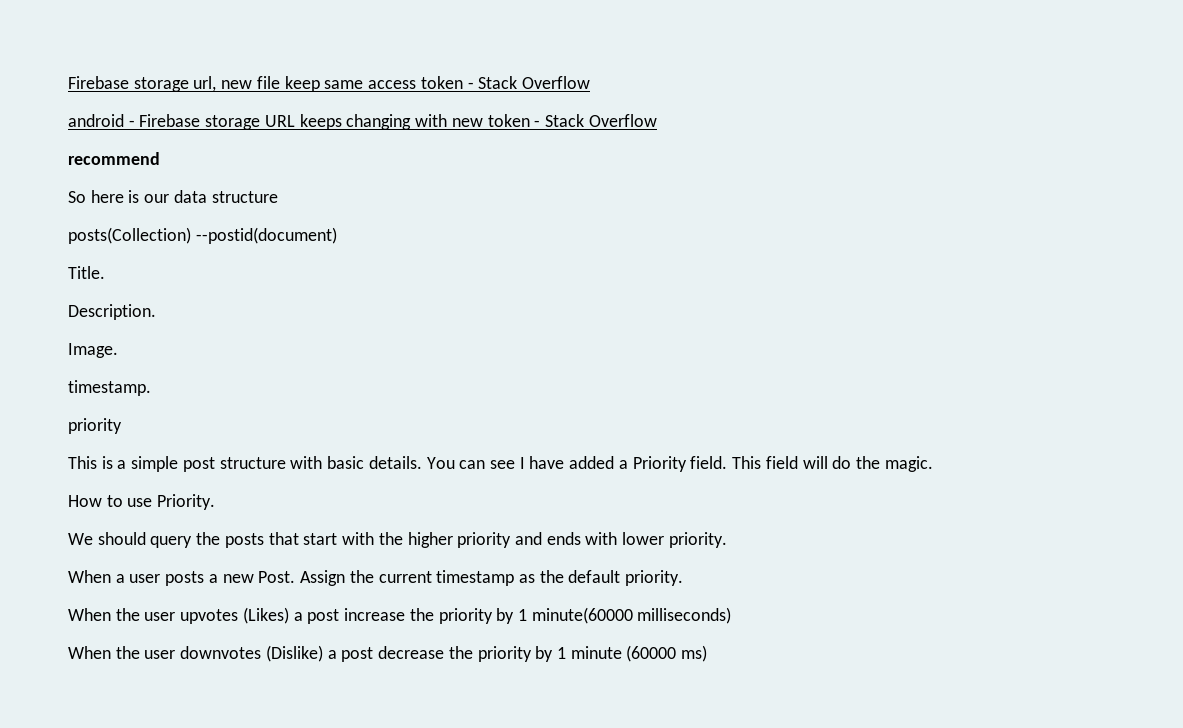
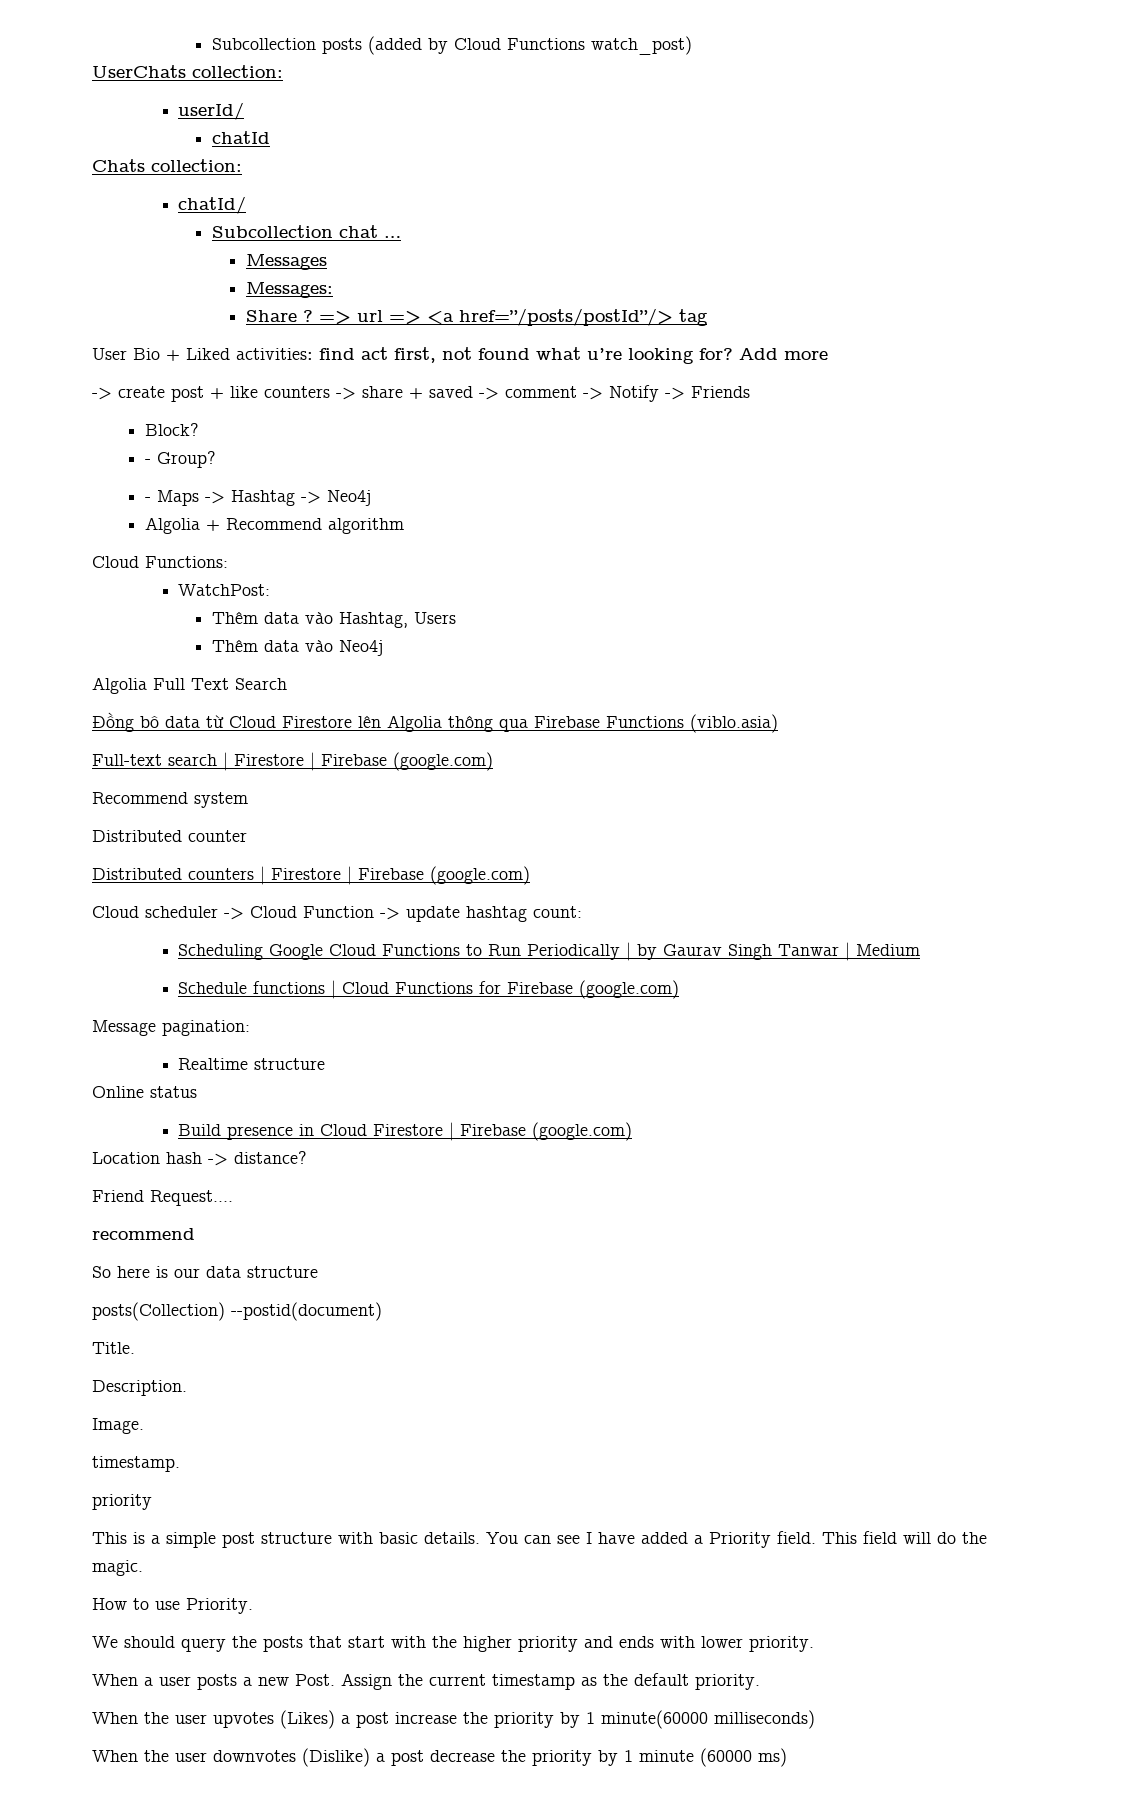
- Firebase storage url, new file keep same access token - Stack Overflow
- android - Firebase storage URL keeps changing with new token - Stack Overflow
+ Subcollection posts (added by Cloud Functions watch_post)
+ UserChats collection:
+ userId/
+ chatId
+ Chats collection:
+ chatId/
+ Subcollection chat …
+ Messages
+ Messages:
+ Share ? => url => <a href=”/posts/postId”/> tag
+ User Bio + Liked activities: find act first, not found what u’re looking for? Add more
+ -> create post + like counters -> share + saved -> comment -> Notify -> Friends
+ Block?
+ - Group?
+ - Maps -> Hashtag -> Neo4j
+ Algolia + Recommend algorithm
+ Cloud Functions:
+ WatchPost:
+ Thêm data vào Hashtag, Users
+ Thêm data vào Neo4j
+ Algolia Full Text Search
+ Đồng bộ data từ Cloud Firestore lên Algolia thông qua Firebase Functions (viblo.asia)
+ Full-text search | Firestore | Firebase (google.com)
+ Recommend system
+ Distributed counter
+ Distributed counters | Firestore | Firebase (google.com)
+ Cloud scheduler -> Cloud Function -> update hashtag count:
+ Scheduling Google Cloud Functions to Run Periodically | by Gaurav Singh Tanwar | Medium
+ Schedule functions | Cloud Functions for Firebase (google.com)
+ Message pagination:
+ Realtime structure
+ Online status
+ Build presence in Cloud Firestore | Firebase (google.com)
+ Location hash -> distance?
+ Friend Request….

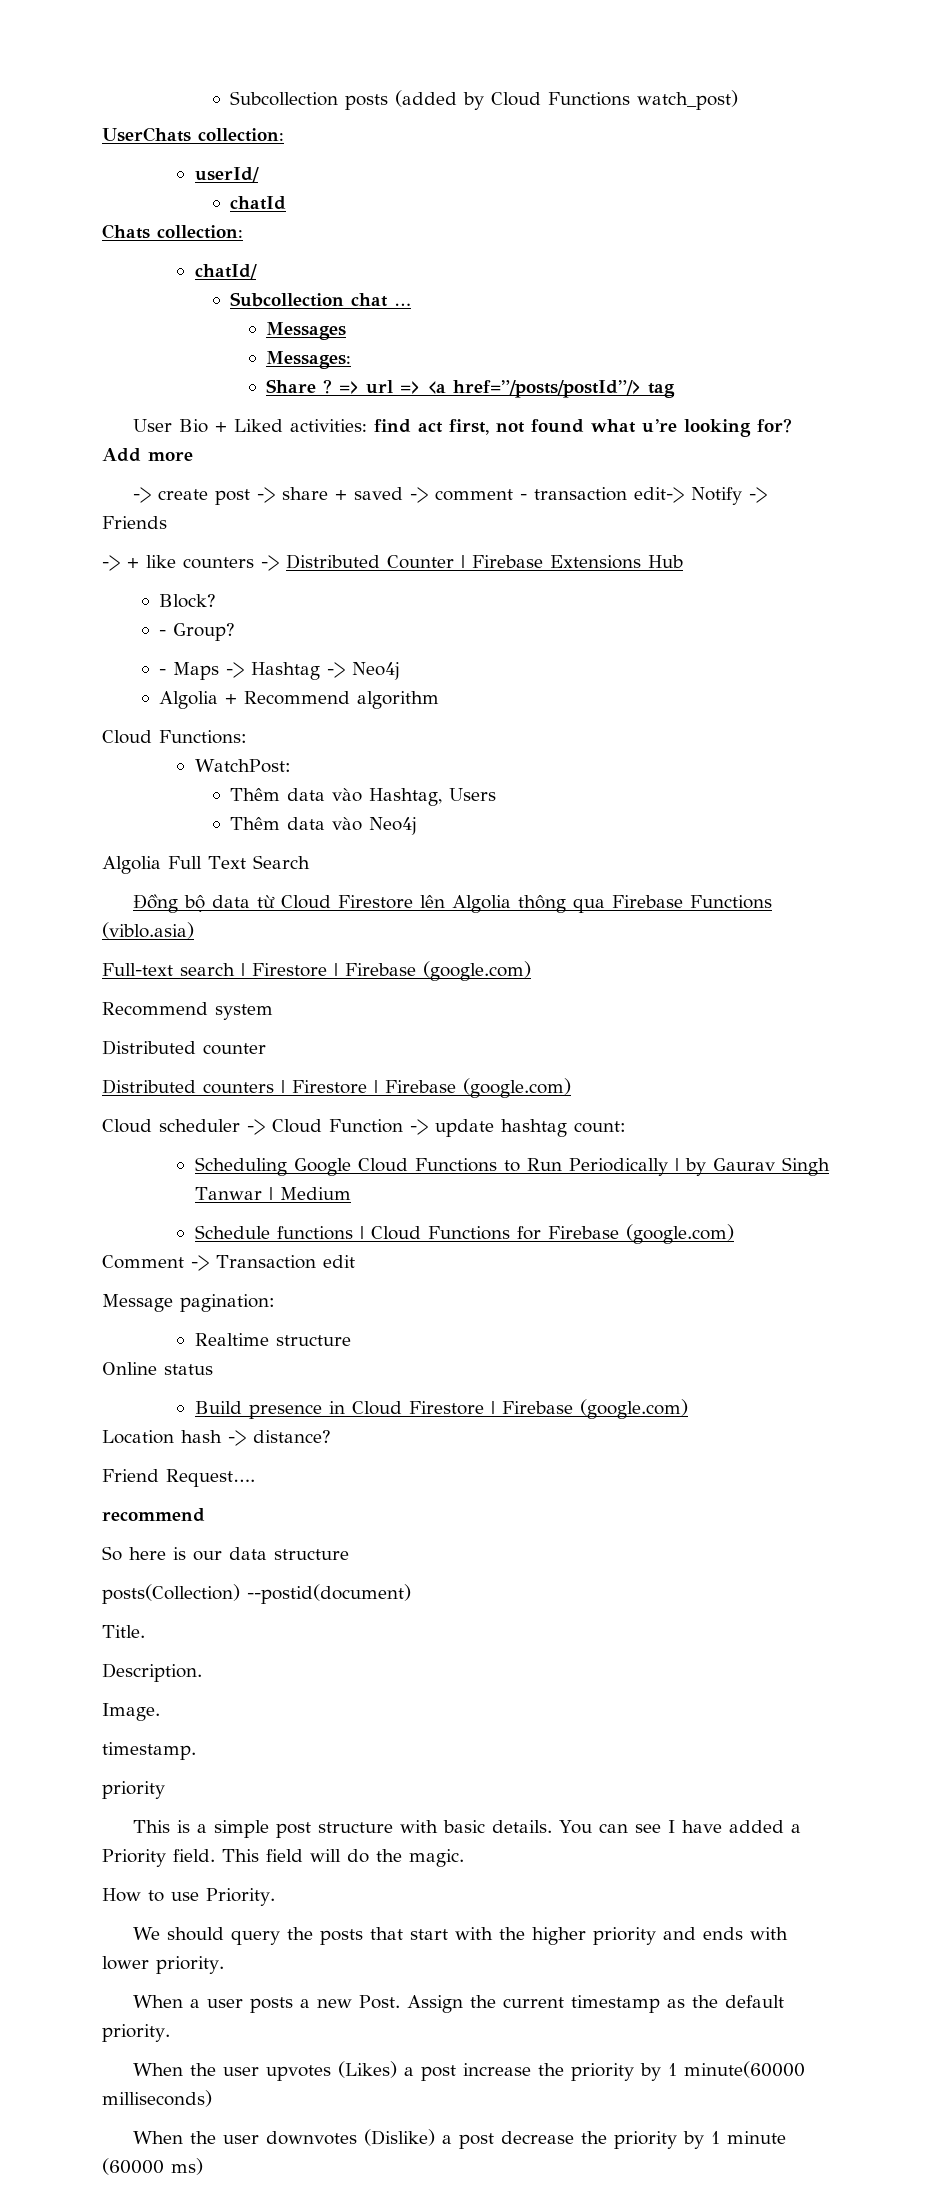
- -> create post + like counters -> share + saved -> comment -> Notify -> Friends
+ -> create post -> share + saved -> comment - transaction edit-> Notify -> Friends
+ -> + like counters -> Distributed Counter | Firebase Extensions Hub
+ Comment -> Transaction edit

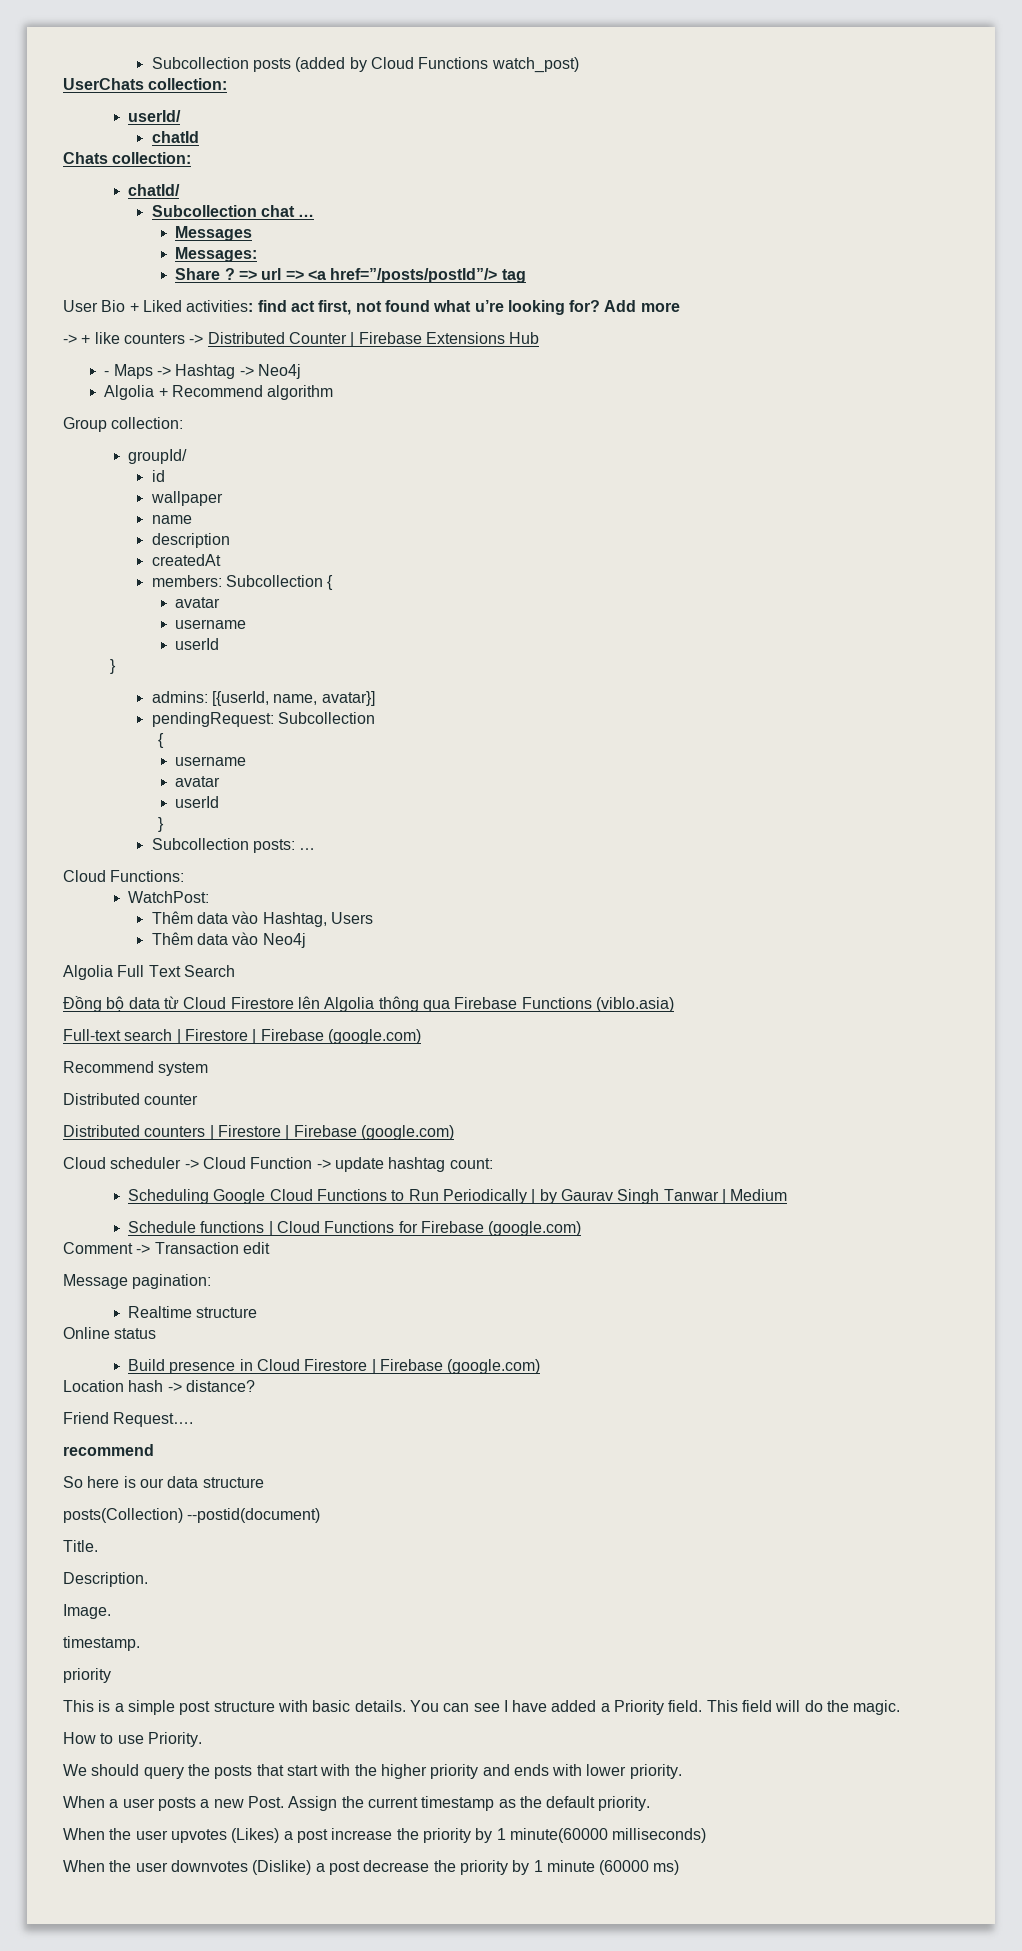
- -> create post -> share + saved -> comment - transaction edit-> Notify -> Friends
- Block?
- - Group?
+ Group collection:
+ groupId/
+ id
+ wallpaper
+ name
+ description
+ createdAt
+ members: Subcollection {
+ avatar
+ username
+ userId
+ }
+ admins: [{userId, name, avatar}]
+ pendingRequest: Subcollection
+ {
+ username
+ avatar
+ userId
+ }
+ Subcollection posts: …

